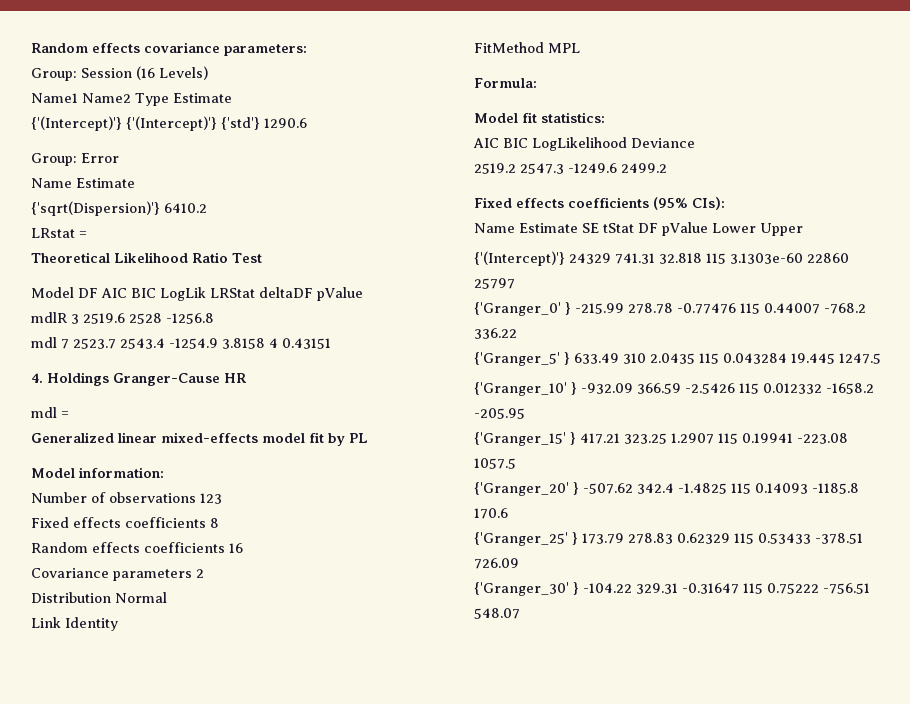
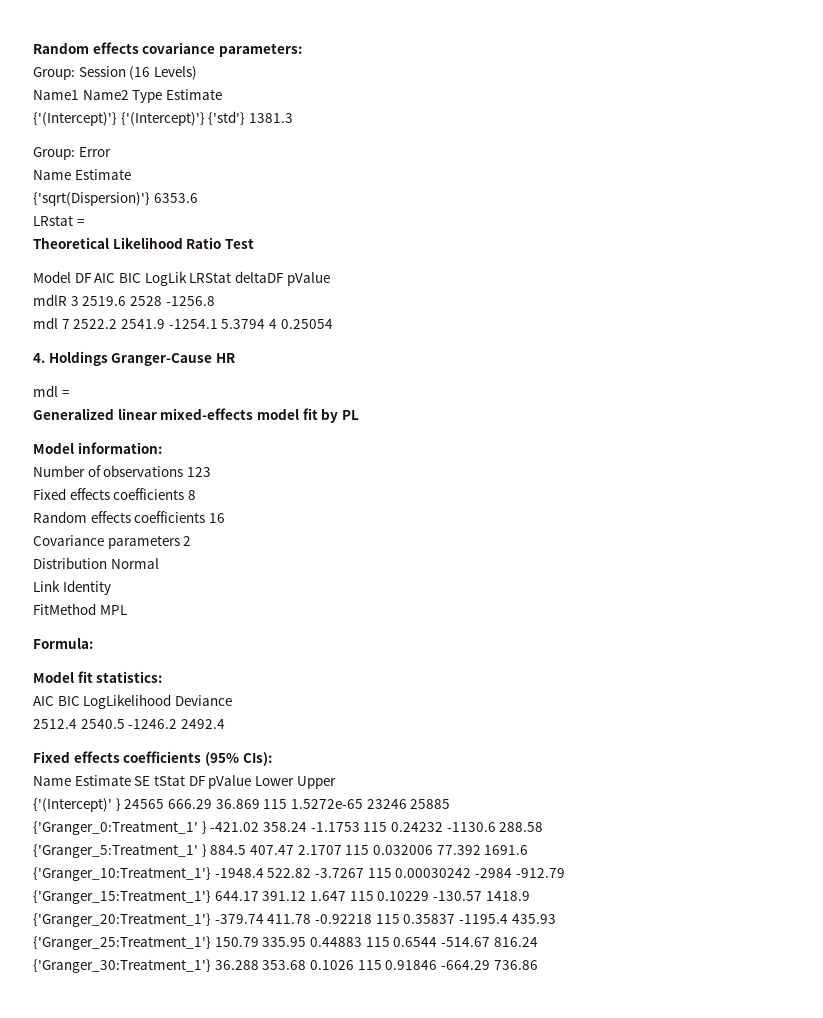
- {'(Intercept)'} {'(Intercept)'} {'std'} 1290.6
+ {'(Intercept)'} {'(Intercept)'} {'std'} 1381.3
- {'sqrt(Dispersion)'} 6410.2
+ {'sqrt(Dispersion)'} 6353.6
- mdl 7 2523.7 2543.4 -1254.9 3.8158 4 0.43151
+ mdl 7 2522.2 2541.9 -1254.1 5.3794 4 0.25054
- 2519.2 2547.3 -1249.6 2499.2
+ 2512.4 2540.5 -1246.2 2492.4
- {'(Intercept)'} 24329 741.31 32.818 115 3.1303e-60 22860 25797
- {'Granger_0' } -215.99 278.78 -0.77476 115 0.44007 -768.2 336.22
- {'Granger_5' } 633.49 310 2.0435 115 0.043284 19.445 1247.5
- {'Granger_10' } -932.09 366.59 -2.5426 115 0.012332 -1658.2 -205.95
- {'Granger_15' } 417.21 323.25 1.2907 115 0.19941 -223.08 1057.5
- {'Granger_20' } -507.62 342.4 -1.4825 115 0.14093 -1185.8 170.6
- {'Granger_25' } 173.79 278.83 0.62329 115 0.53433 -378.51 726.09
- {'Granger_30' } -104.22 329.31 -0.31647 115 0.75222 -756.51 548.07
+ {'(Intercept)' } 24565 666.29 36.869 115 1.5272e-65 23246 25885
+ {'Granger_0:Treatment_1' } -421.02 358.24 -1.1753 115 0.24232 -1130.6 288.58
+ {'Granger_5:Treatment_1' } 884.5 407.47 2.1707 115 0.032006 77.392 1691.6
+ {'Granger_10:Treatment_1'} -1948.4 522.82 -3.7267 115 0.00030242 -2984 -912.79
+ {'Granger_15:Treatment_1'} 644.17 391.12 1.647 115 0.10229 -130.57 1418.9
+ {'Granger_20:Treatment_1'} -379.74 411.78 -0.92218 115 0.35837 -1195.4 435.93
+ {'Granger_25:Treatment_1'} 150.79 335.95 0.44883 115 0.6544 -514.67 816.24
+ {'Granger_30:Treatment_1'} 36.288 353.68 0.1026 115 0.91846 -664.29 736.86

